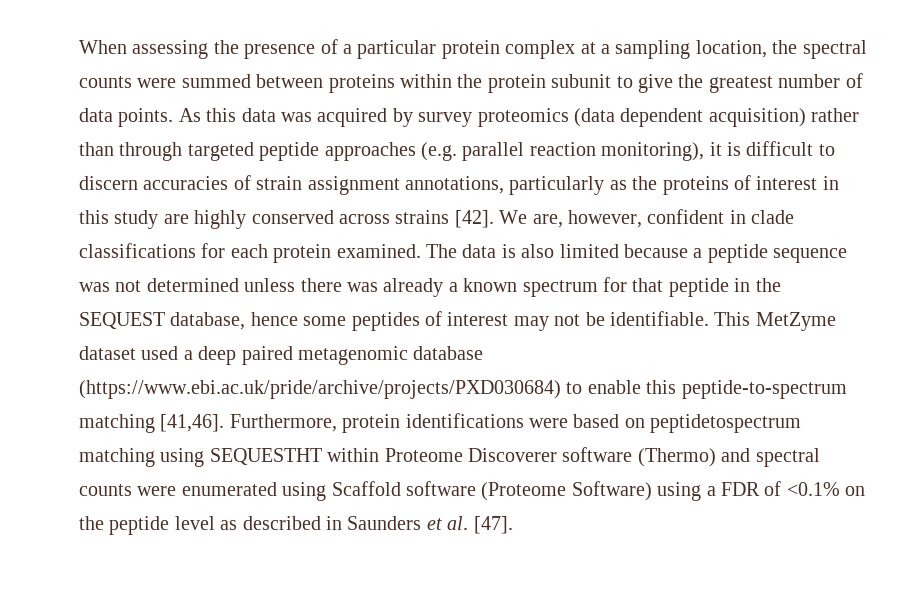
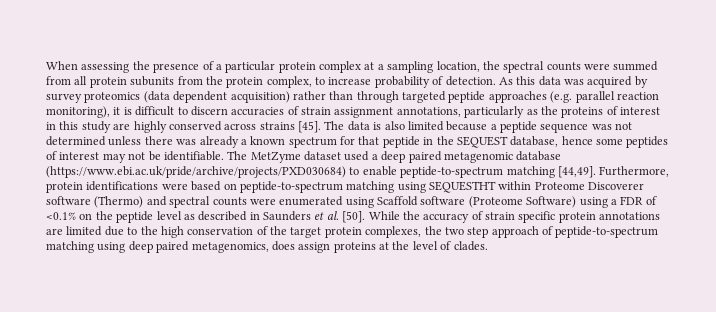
- When assessing the presence of a particular protein complex at a sampling location, the spectral counts were summed between proteins within the protein subunit to give the greatest number of data points.
+ When assessing the presence of a particular protein complex at a sampling location, the spectral counts were summed from all protein subunits from the protein complex, to increase probability of detection.
- As this data was acquired by survey proteomics (data dependent acquisition) rather than through targeted peptide approaches (e.g. parallel reaction monitoring), it is difficult to discern accuracies of strain assignment annotations, particularly as the proteins of interest in this study are highly conserved across strains [42]. We are, however, confident in clade classifications for each protein examined.
+ As this data was acquired by survey proteomics (data dependent acquisition) rather than through targeted peptide approaches (e.g. parallel reaction monitoring), it is difficult to discern accuracies of strain assignment annotations, particularly as the proteins of interest in this study are highly conserved across strains [45].
- This MetZyme dataset used a deep paired metagenomic database (https://www.ebi.ac.uk/pride/archive/projects/PXD030684) to enable this peptide-to-spectrum matching [41,46].
+ The MetZyme dataset used a deep paired metagenomic database (https://www.ebi.ac.uk/pride/archive/projects/PXD030684) to enable peptide-to-spectrum matching [44,49].
- Furthermore, protein identifications were based on peptidetospectrum matching using SEQUESTHT within Proteome Discoverer software (Thermo) and spectral counts were enumerated using Scaffold software (Proteome Software) using a FDR of <0.1% on the peptide level as described in Saunders et al. [47].
+ Furthermore, protein identifications were based on peptide-to-spectrum matching using SEQUESTHT within Proteome Discoverer software (Thermo) and spectral counts were enumerated using Scaffold software (Proteome Software) using a FDR of <0.1% on the peptide level as described in Saunders et al. [50]. While the accuracy of strain specific protein annotations are limited due to the high conservation of the target protein complexes, the two step approach of peptide-to-spectrum matching using deep paired metagenomics, does assign proteins at the level of clades.

